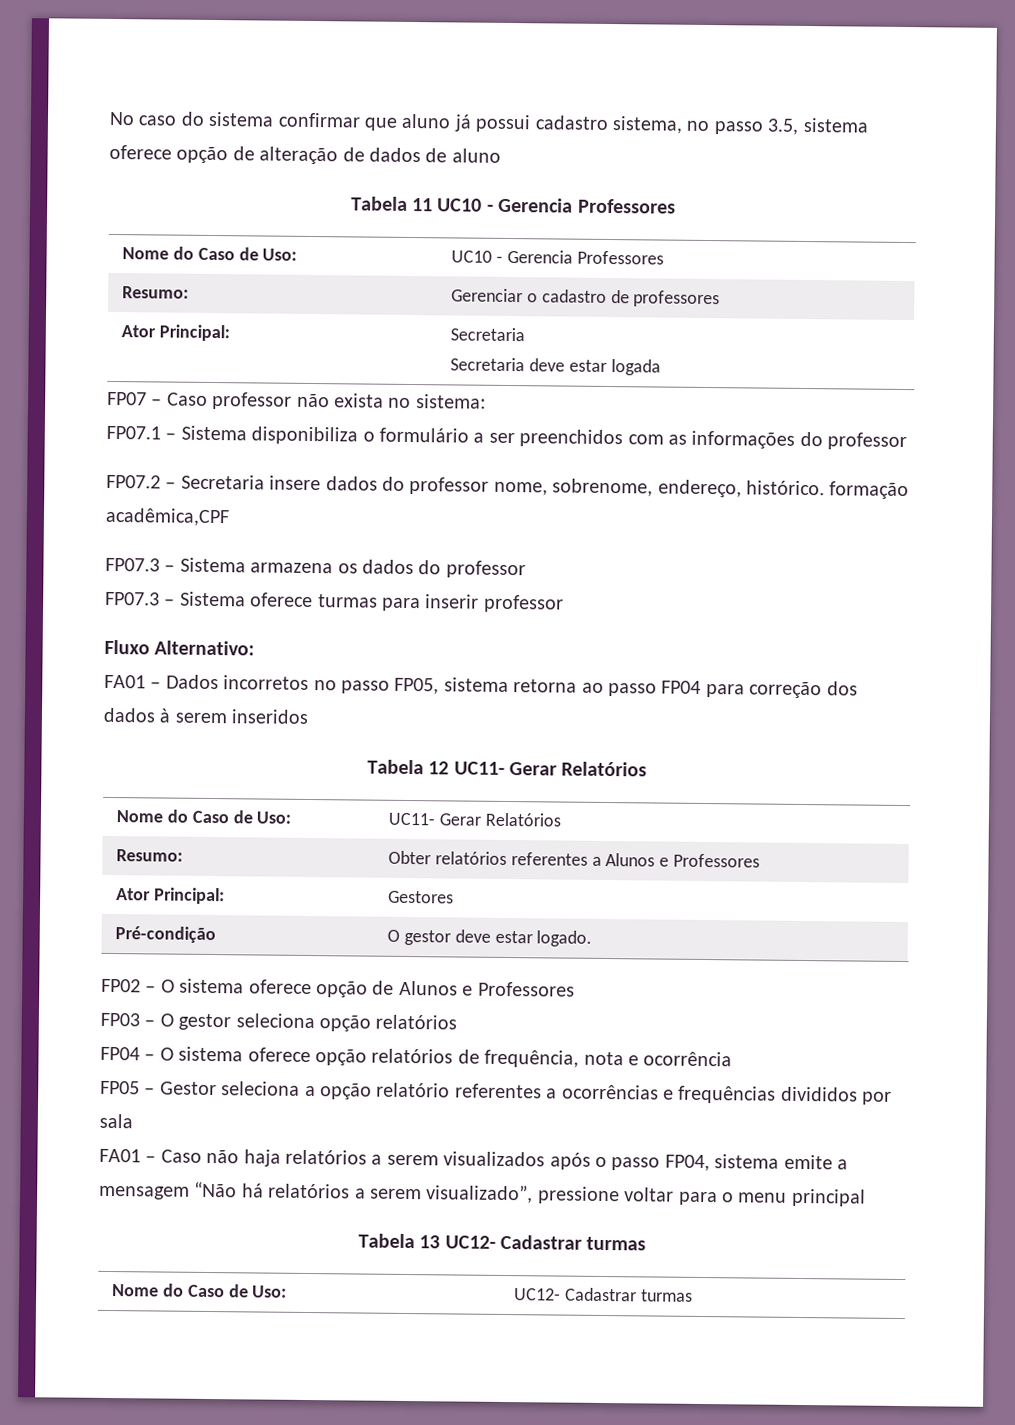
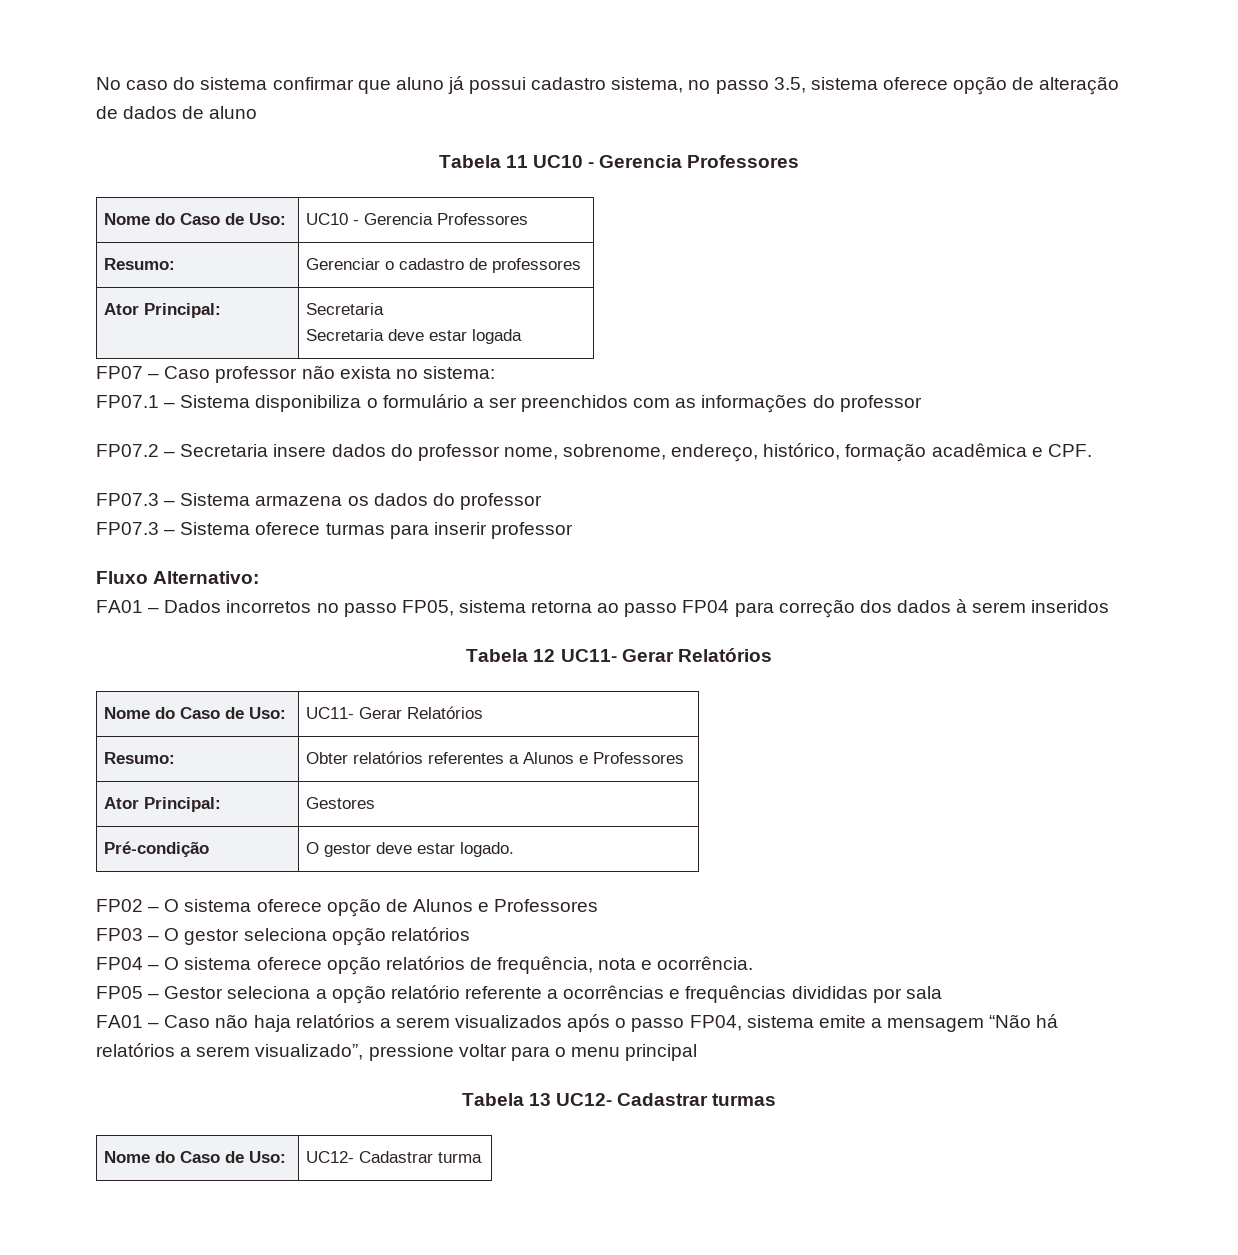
- FP07.2 – Secretaria insere dados do professor nome, sobrenome, endereço, histórico. formação acadêmica,CPF
+ FP07.2 – Secretaria insere dados do professor nome, sobrenome, endereço, histórico, formação acadêmica e CPF.
- FP04 – O sistema oferece opção relatórios de frequência, nota e ocorrência
+ FP04 – O sistema oferece opção relatórios de frequência, nota e ocorrência.
- FP05 – Gestor seleciona a opção relatório referentes a ocorrências e frequências divididos por sala
+ FP05 – Gestor seleciona a opção relatório referente a ocorrências e frequências divididas por sala
- Nome do Caso de Uso: | UC12- Cadastrar turmas
+ Nome do Caso de Uso: | UC12- Cadastrar turma

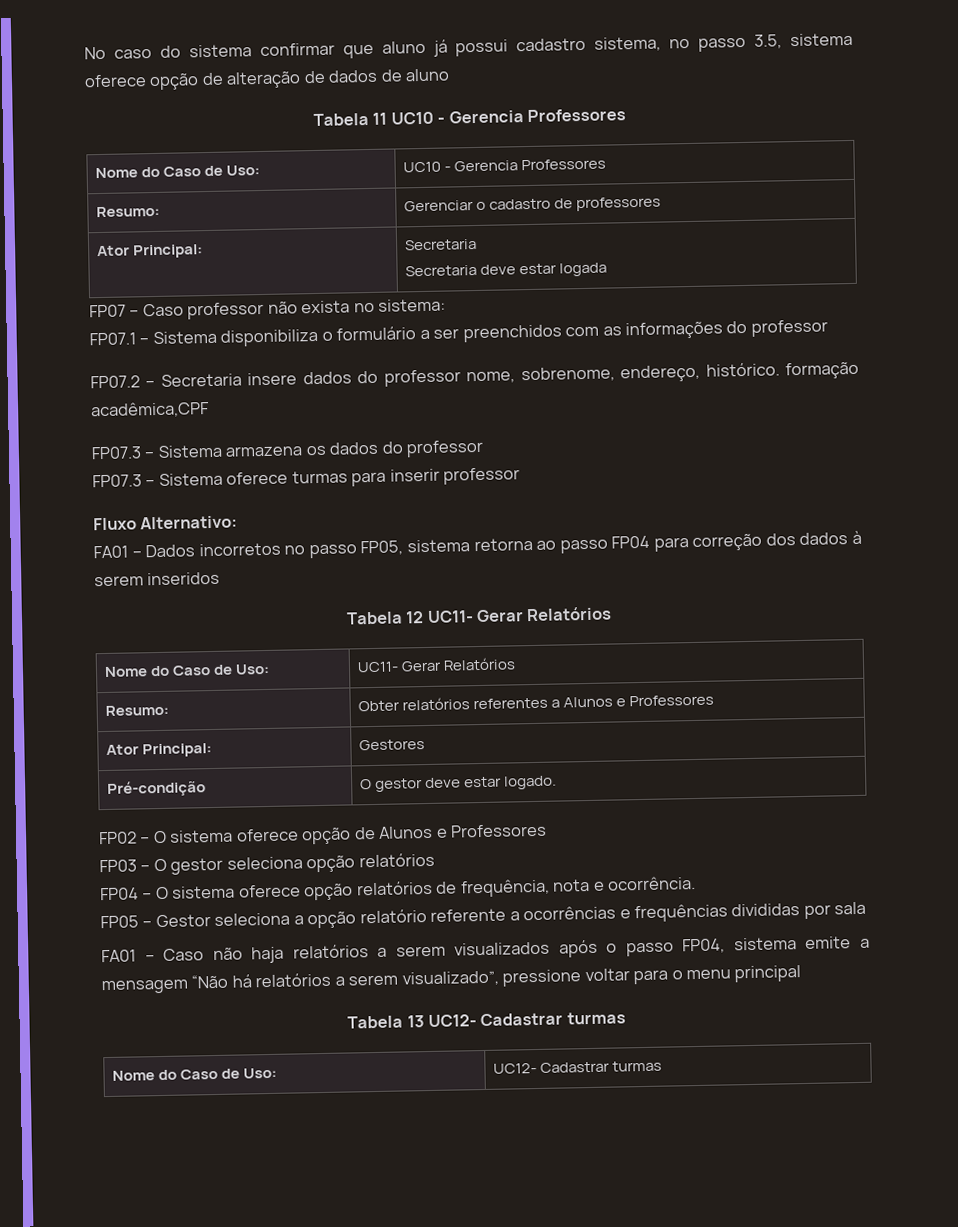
- FP07.2 – Secretaria insere dados do professor nome, sobrenome, endereço, histórico, formação acadêmica e CPF.
+ FP07.2 – Secretaria insere dados do professor nome, sobrenome, endereço, histórico. formação acadêmica,CPF
- Nome do Caso de Uso: | UC12- Cadastrar turma
+ Nome do Caso de Uso: | UC12- Cadastrar turmas

